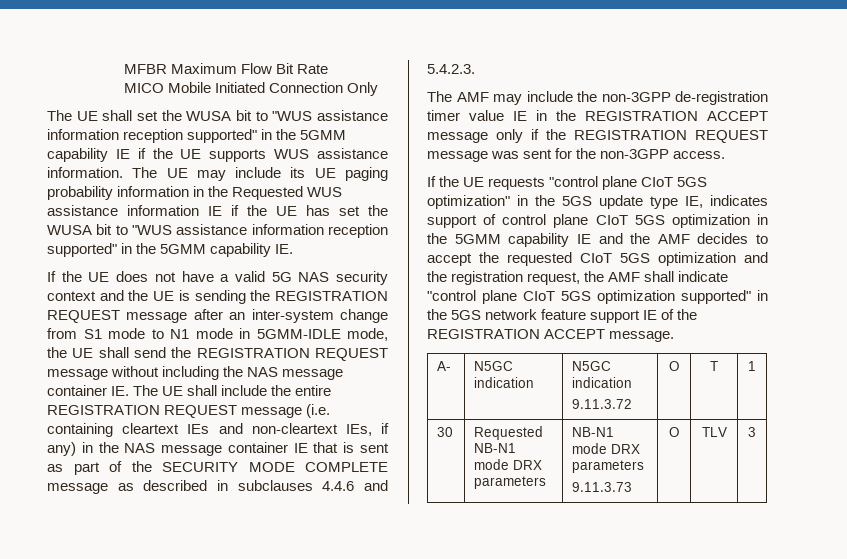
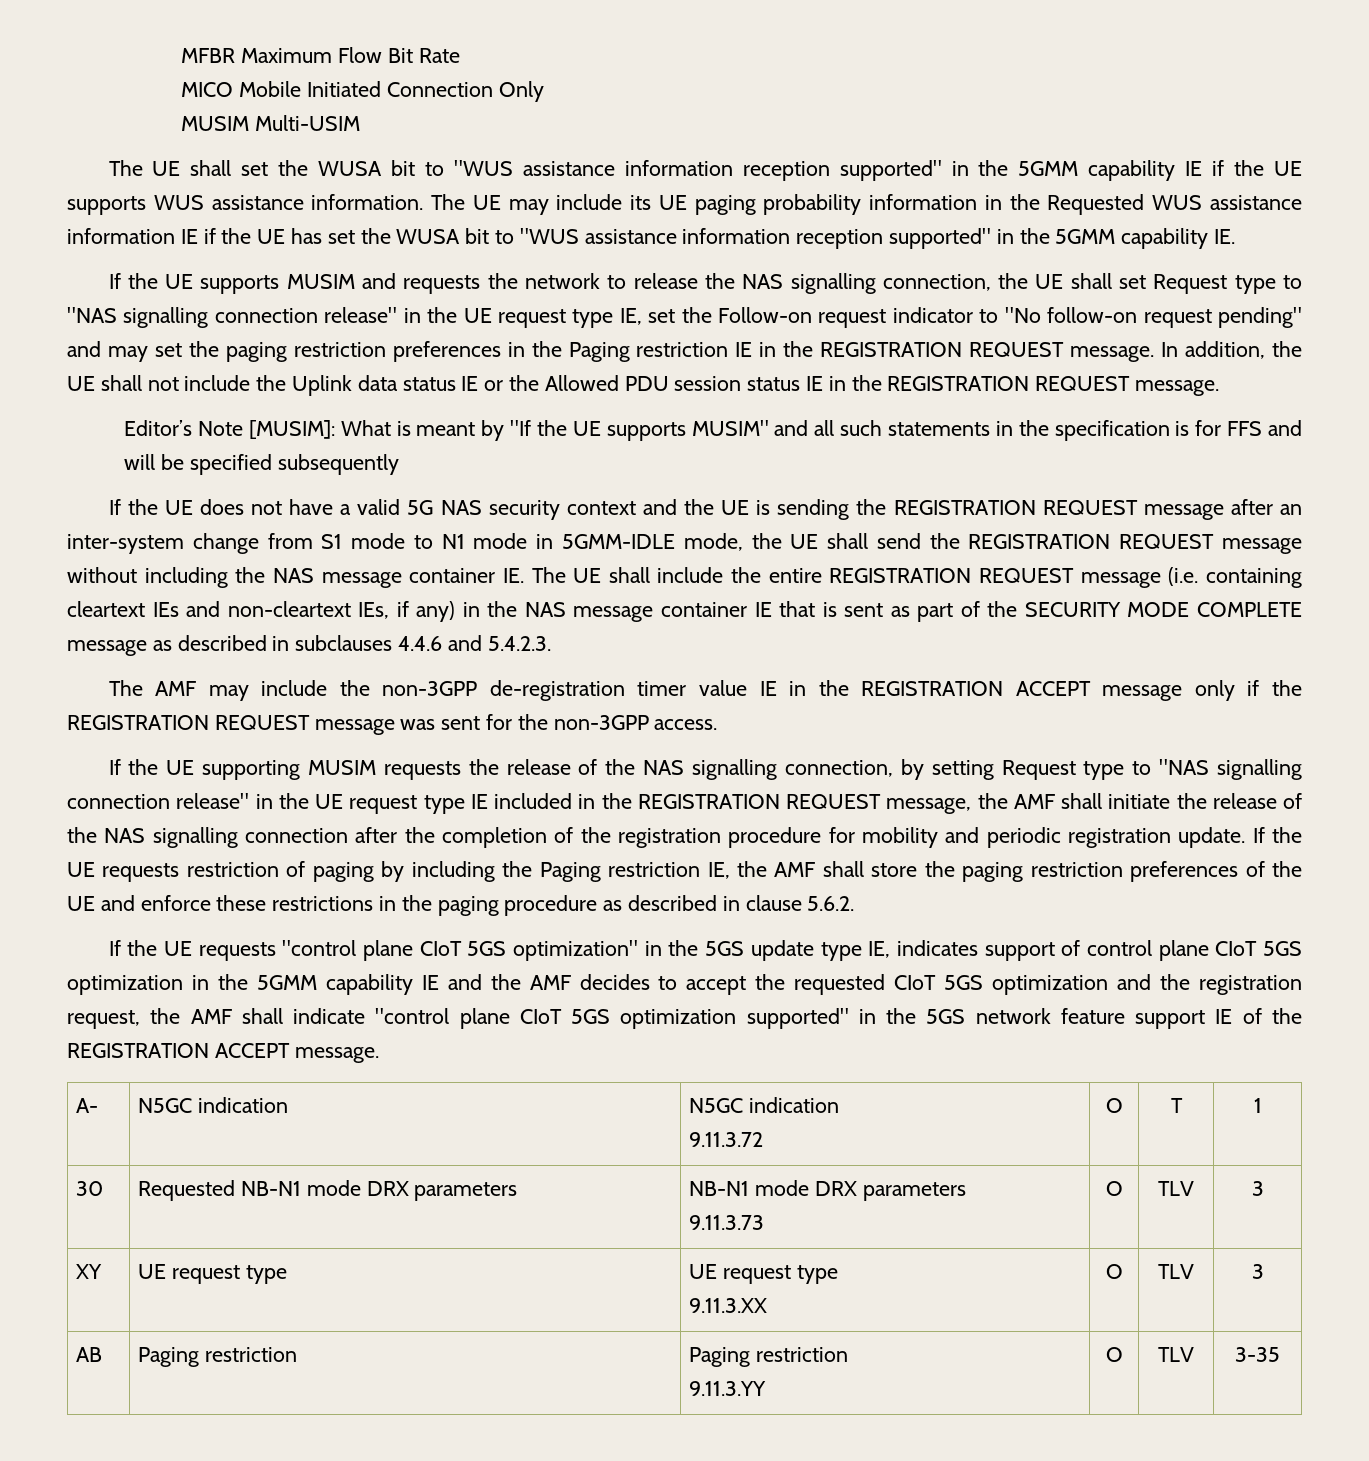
+ MUSIM Multi-USIM
+ If the UE supports MUSIM and requests the network to release the NAS signalling connection, the UE shall set Request type to "NAS signalling connection release" in the UE request type IE, set the Follow-on request indicator to "No follow-on request pending" and may set the paging restriction preferences in the Paging restriction IE in the REGISTRATION REQUEST message. In addition, the UE shall not include the Uplink data status IE or the Allowed PDU session status IE in the REGISTRATION REQUEST message.
+ Editor’s Note [MUSIM]: What is meant by "If the UE supports MUSIM" and all such statements in the specification is for FFS and will be specified subsequently
+ If the UE supporting MUSIM requests the release of the NAS signalling connection, by setting Request type to "NAS signalling connection release" in the UE request type IE included in the REGISTRATION REQUEST message, the AMF shall initiate the release of the NAS signalling connection after the completion of the registration procedure for mobility and periodic registration update. If the UE requests restriction of paging by including the Paging restriction IE, the AMF shall store the paging restriction preferences of the UE and enforce these restrictions in the paging procedure as described in clause 5.6.2.
+ XY | UE request type | UE request type
+ 9.11.3.XX | O | TLV | 3
+ AB | Paging restriction | Paging restriction
+ 9.11.3.YY | O | TLV | 3-35

